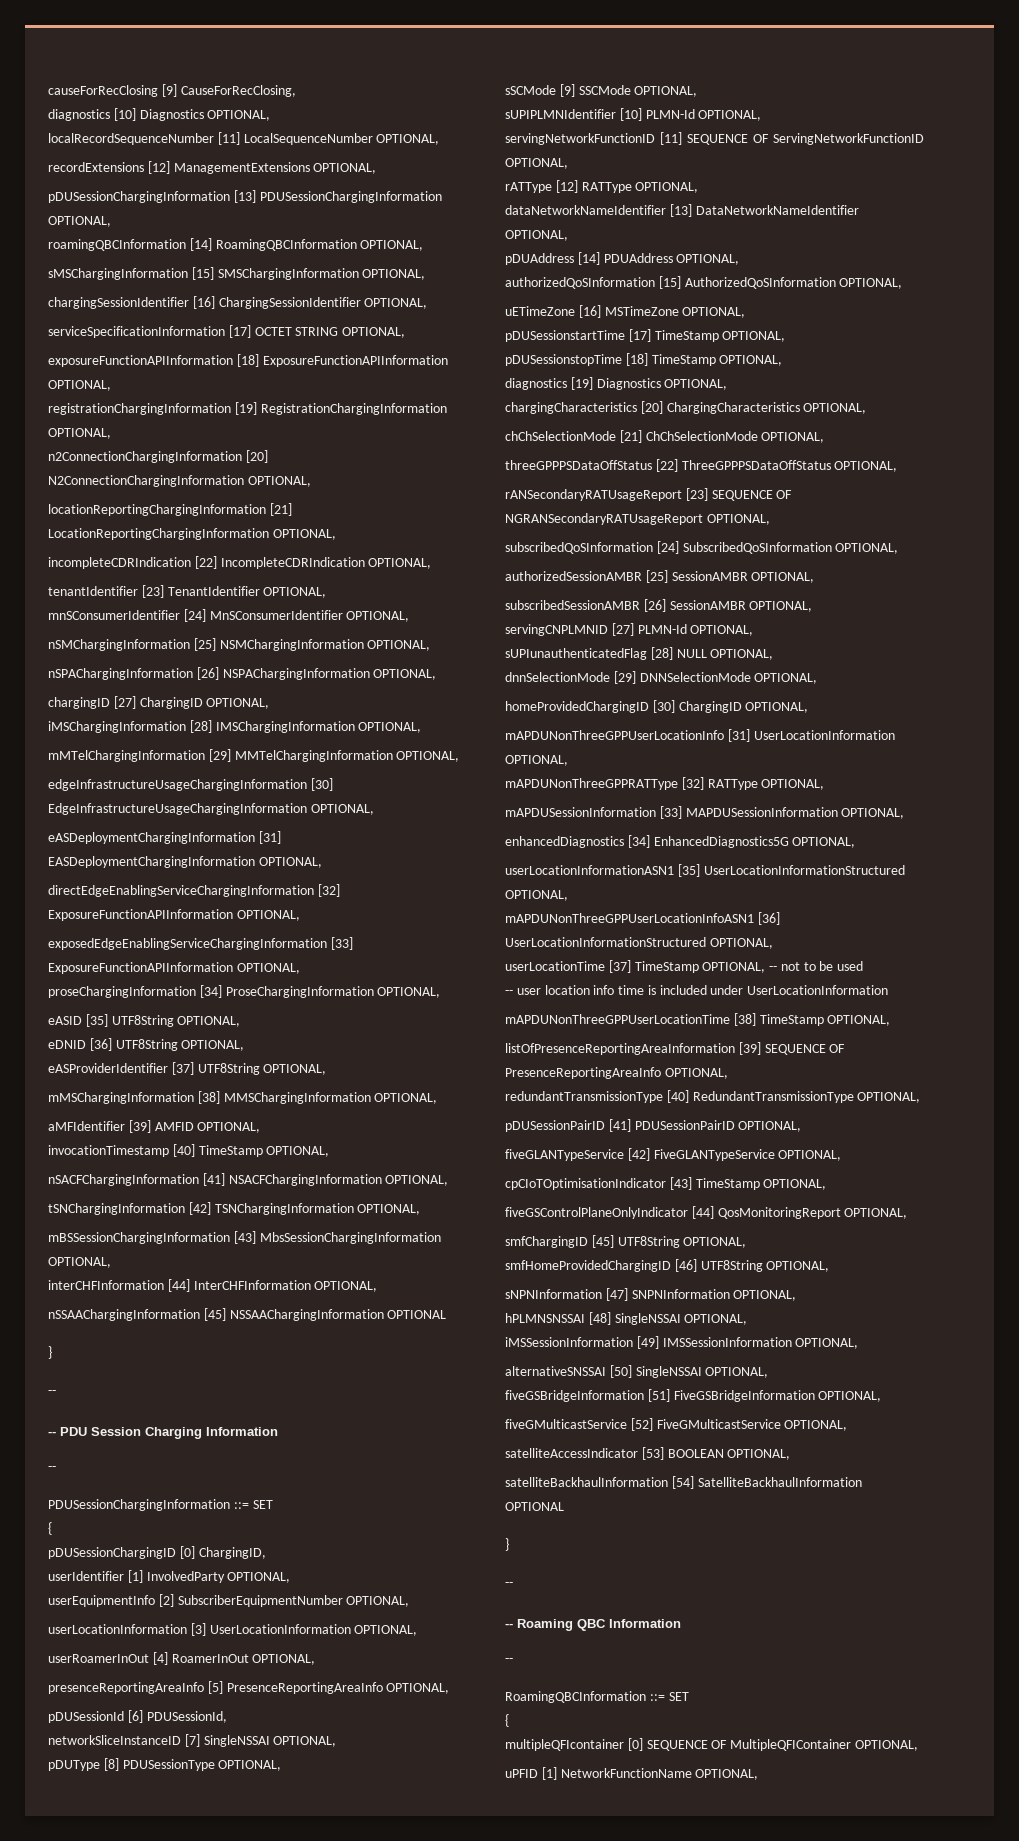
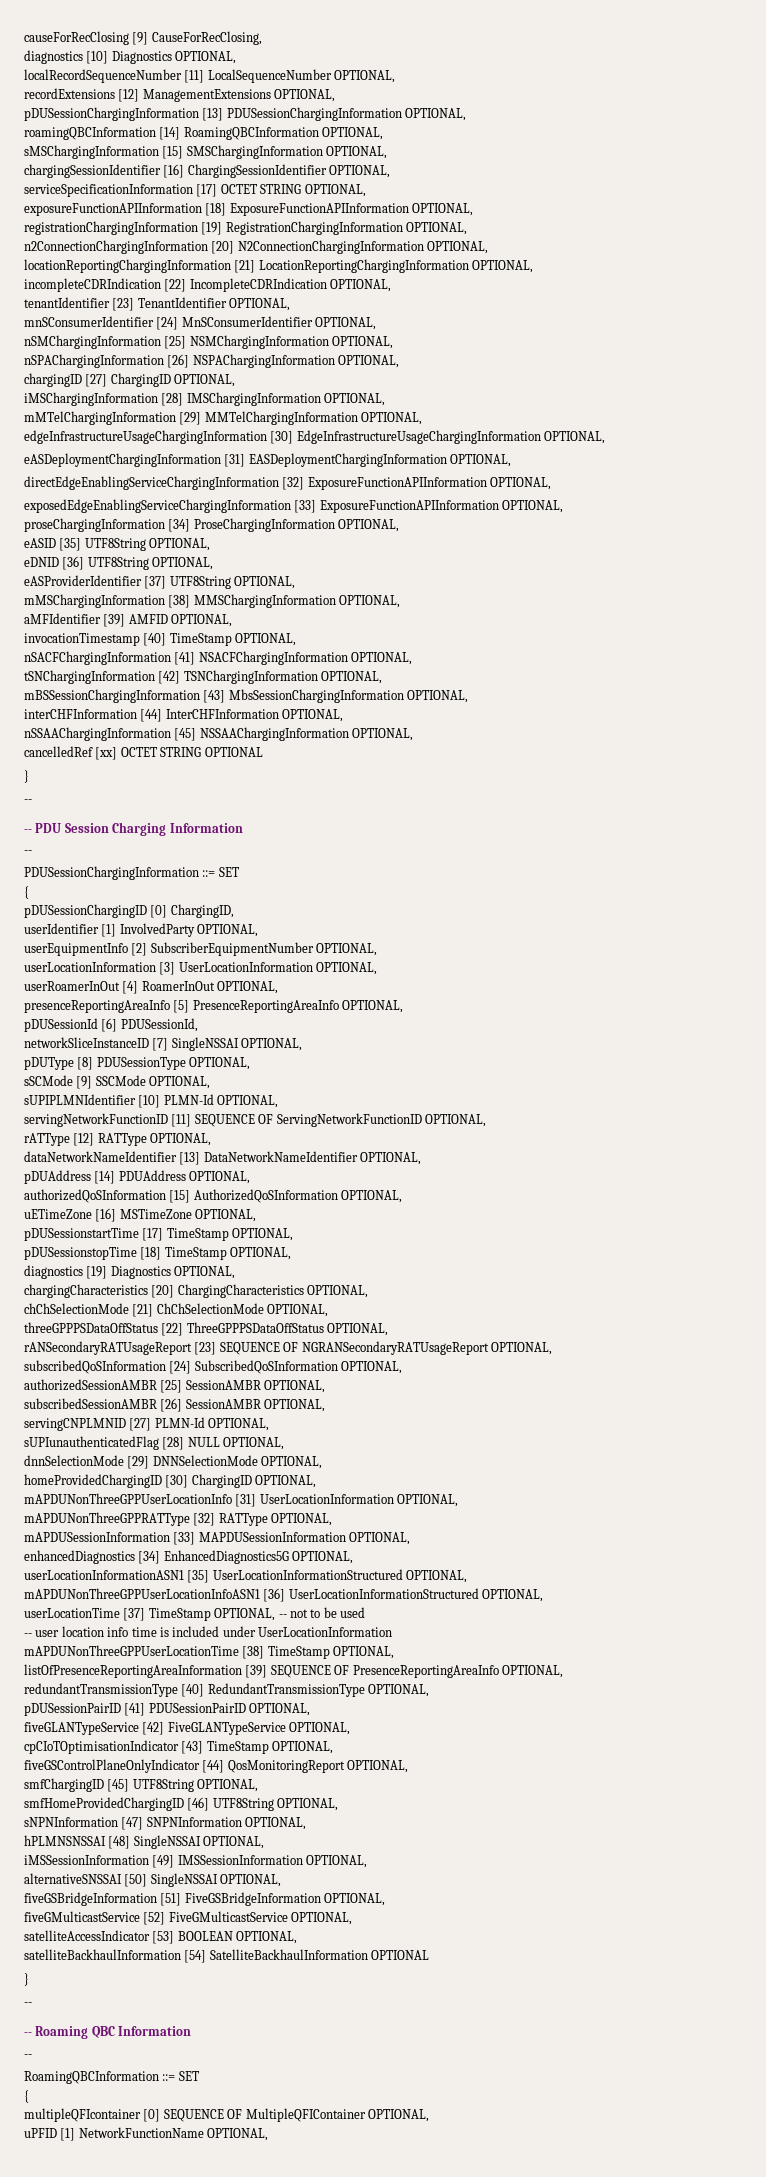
- nSSAAChargingInformation [45] NSSAAChargingInformation OPTIONAL
+ nSSAAChargingInformation [45] NSSAAChargingInformation OPTIONAL,
+ cancelledRef [xx] OCTET STRING OPTIONAL

